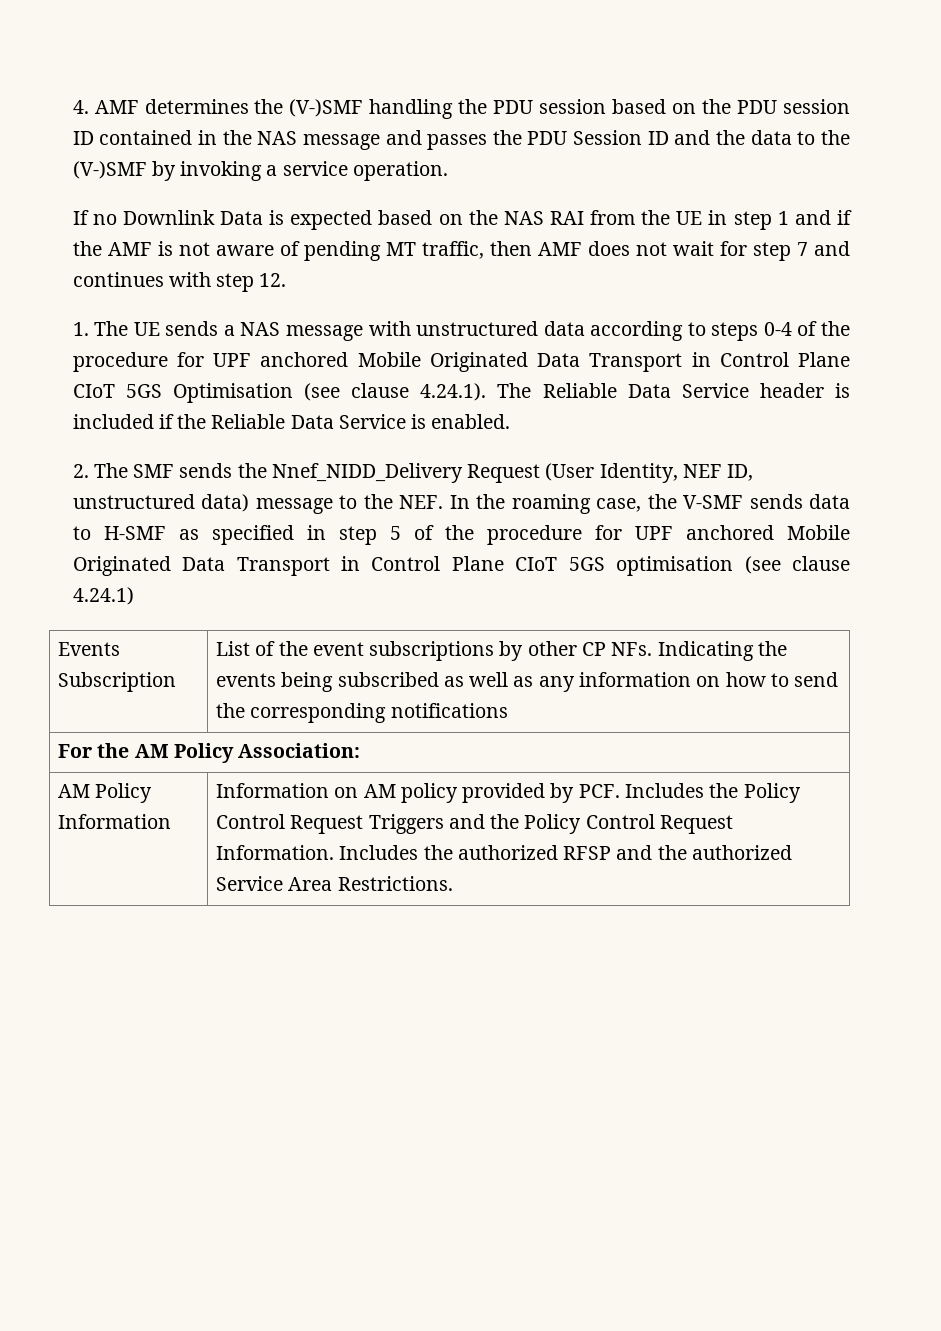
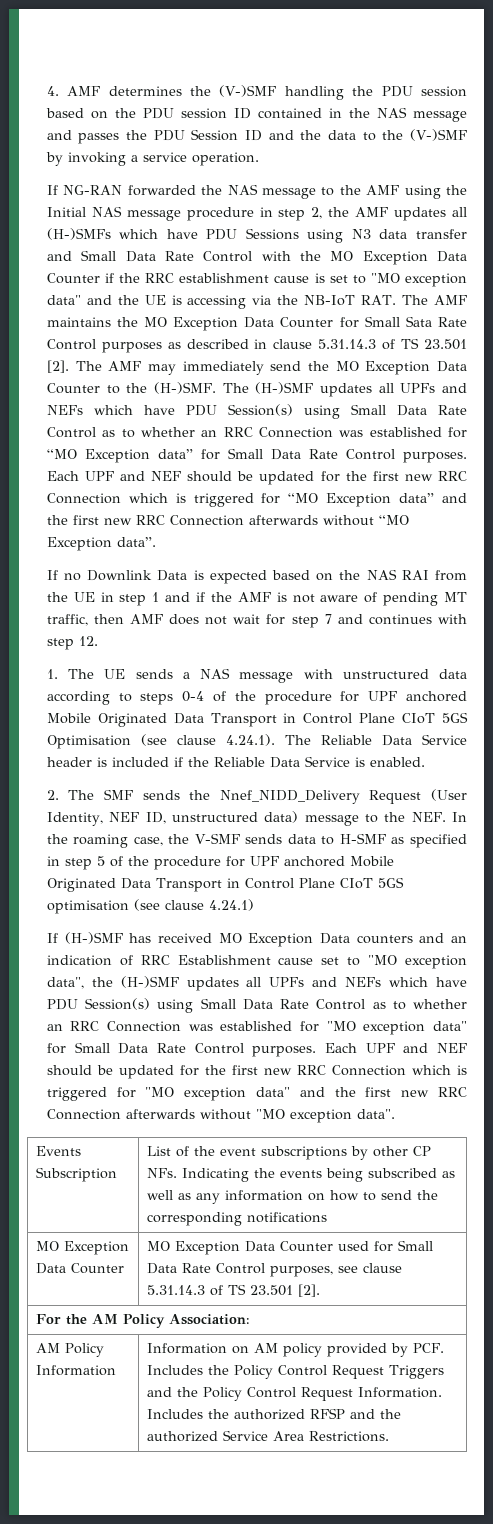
+ If NG-RAN forwarded the NAS message to the AMF using the Initial NAS message procedure in step 2, the AMF updates all (H-)SMFs which have PDU Sessions using N3 data transfer and Small Data Rate Control with the MO Exception Data Counter if the RRC establishment cause is set to "MO exception data" and the UE is accessing via the NB-IoT RAT. The AMF maintains the MO Exception Data Counter for Small Sata Rate Control purposes as described in clause 5.31.14.3 of TS 23.501 [2]. The AMF may immediately send the MO Exception Data Counter to the (H-)SMF. The (H-)SMF updates all UPFs and NEFs which have PDU Session(s) using Small Data Rate Control as to whether an RRC Connection was established for “MO Exception data” for Small Data Rate Control purposes. Each UPF and NEF should be updated for the first new RRC Connection which is triggered for “MO Exception data” and the first new RRC Connection afterwards without “MO Exception data”.
+ If (H-)SMF has received MO Exception Data counters and an indication of RRC Establishment cause set to "MO exception data", the (H-)SMF updates all UPFs and NEFs which have PDU Session(s) using Small Data Rate Control as to whether an RRC Connection was established for "MO exception data" for Small Data Rate Control purposes. Each UPF and NEF should be updated for the first new RRC Connection which is triggered for "MO exception data" and the first new RRC Connection afterwards without "MO exception data".
+ MO Exception Data Counter | MO Exception Data Counter used for Small Data Rate Control purposes, see clause 5.31.14.3 of TS 23.501 [2].

